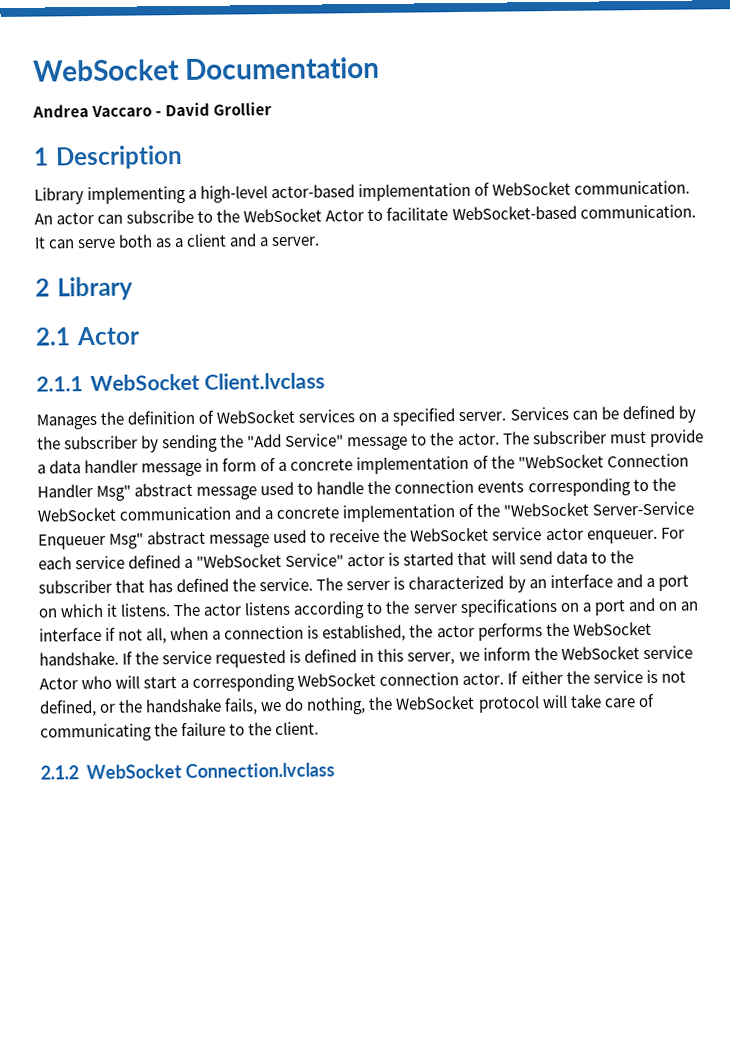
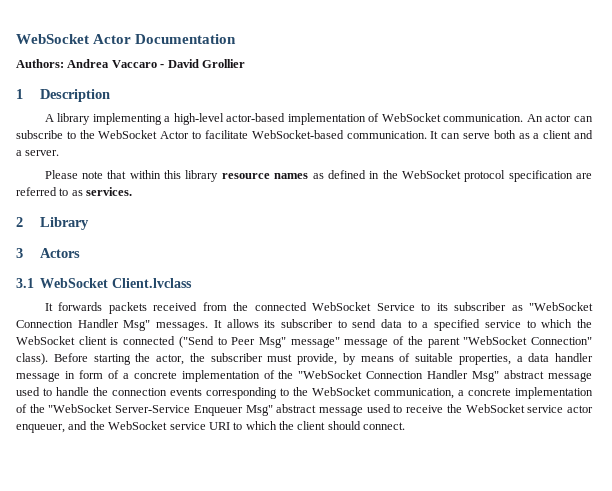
- WebSocket Documentation
+ WebSocket Actor Documentation
- Andrea Vaccaro - David Grollier
+ Authors: Andrea Vaccaro - David Grollier
- Library implementing a high-level actor-based implementation of WebSocket communication.
+ A library implementing a high-level actor-based implementation of WebSocket communication.
+ Please note that within this library resource names as defined in the WebSocket protocol specification are referred to as services.
- 2.1 Actor
- 2.1.1 WebSocket Client.lvclass
+ 3 Actors
+ 3.1 WebSocket Client.lvclass
- Manages the definition of WebSocket services on a specified server. Services can be defined by the subscriber by sending the "Add Service" message to the actor. The subscriber must provide a data handler message in form of a concrete implementation of the "WebSocket Connection Handler Msg" abstract message used to handle the connection events corresponding to the WebSocket communication and a concrete implementation of the "WebSocket Server-Service Enqueuer Msg" abstract message used to receive the WebSocket service actor enqueuer. For each service defined a "WebSocket Service" actor is started that will send data to the subscriber that has defined the service. The server is characterized by an interface and a port on which it listens. The actor listens according to the server specifications on a port and on an interface if not all, when a connection is established, the actor performs the WebSocket handshake. If the service requested is defined in this server, we inform the WebSocket service Actor who will start a corresponding WebSocket connection actor. If either the service is not defined, or the handshake fails, we do nothing, the WebSocket protocol will take care of communicating the failure to the client.
- 2.1.2 WebSocket Connection.lvclass
+ It forwards packets received from the connected WebSocket Service to its subscriber as "WebSocket Connection Handler Msg" messages. It allows its subscriber to send data to a specified service to which the WebSocket client is connected ("Send to Peer Msg" message" message of the parent "WebSocket Connection" class). Before starting the actor, the subscriber must provide, by means of suitable properties, a data handler message in form of a concrete implementation of the "WebSocket Connection Handler Msg" abstract message used to handle the connection events corresponding to the WebSocket communication, a concrete implementation of the "WebSocket Server-Service Enqueuer Msg" abstract message used to receive the WebSocket service actor enqueuer, and the WebSocket service URI to which the client should connect.

